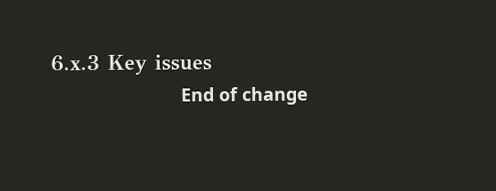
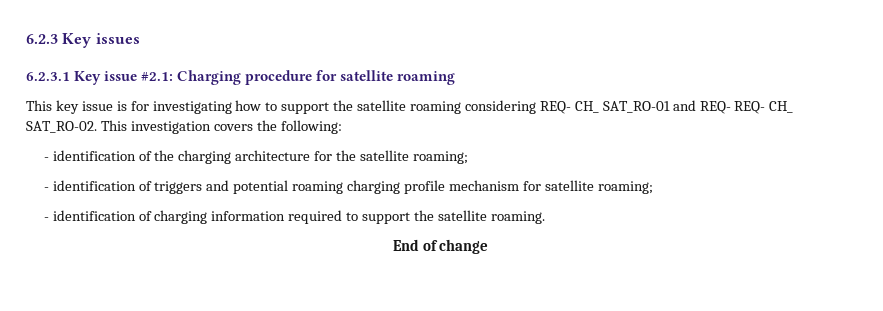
- 6.x.3 Key issues
+ 6.2.3 Key issues
+ 6.2.3.1 Key issue #2.1: Charging procedure for satellite roaming
+ This key issue is for investigating how to support the satellite roaming considering REQ- CH_ SAT_RO-01 and REQ- REQ- CH_ SAT_RO-02. This investigation covers the following:
+ - identification of the charging architecture for the satellite roaming;
+ - identification of triggers and potential roaming charging profile mechanism for satellite roaming;
+ - identification of charging information required to support the satellite roaming.

